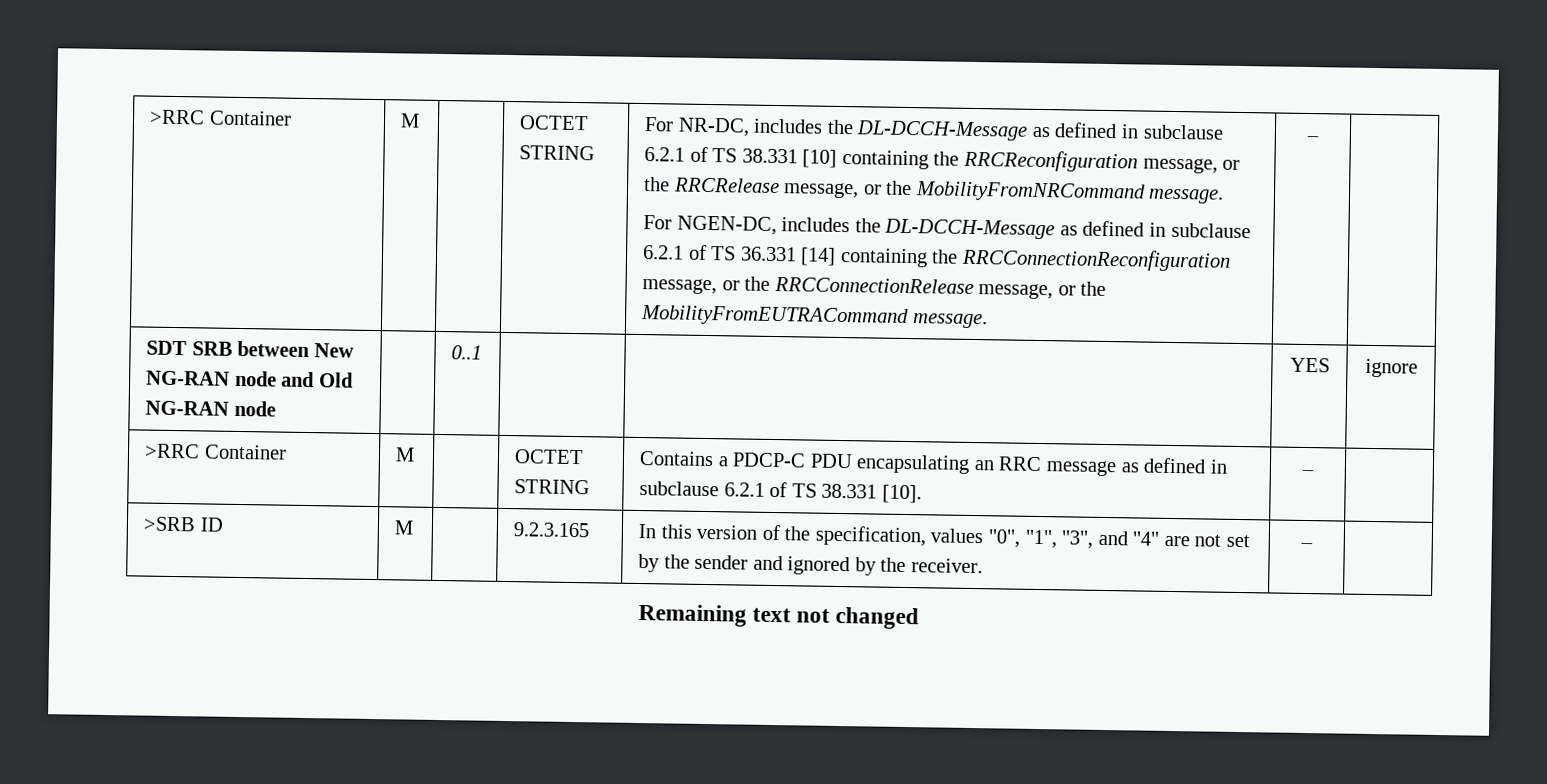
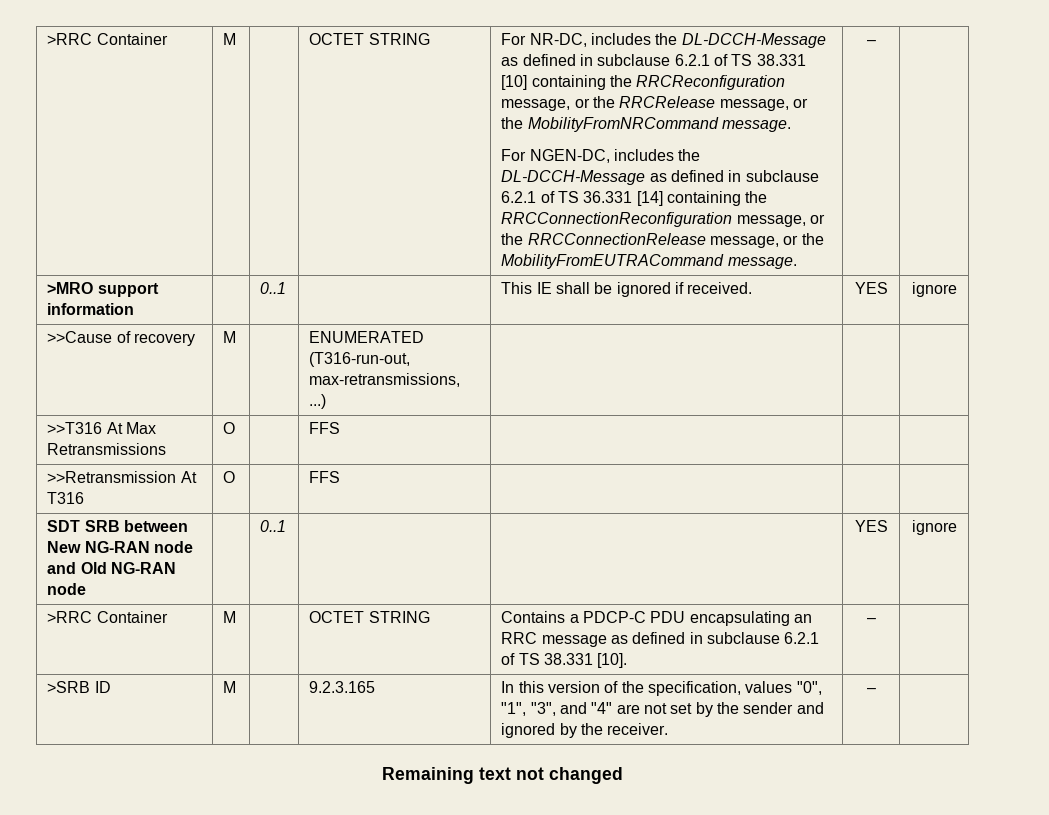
+ >MRO support information | | 0..1 | | This IE shall be ignored if received. | YES | ignore
+ >>Cause of recovery | M | | ENUMERATED (T316-run-out, max-retransmissions, ...) | | |
+ >>T316 At Max Retransmissions | O | | FFS | | |
+ >>Retransmission At T316 | O | | FFS | | |

